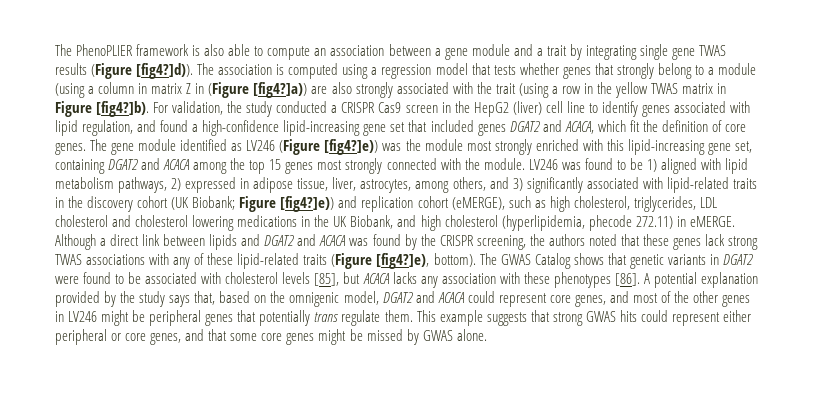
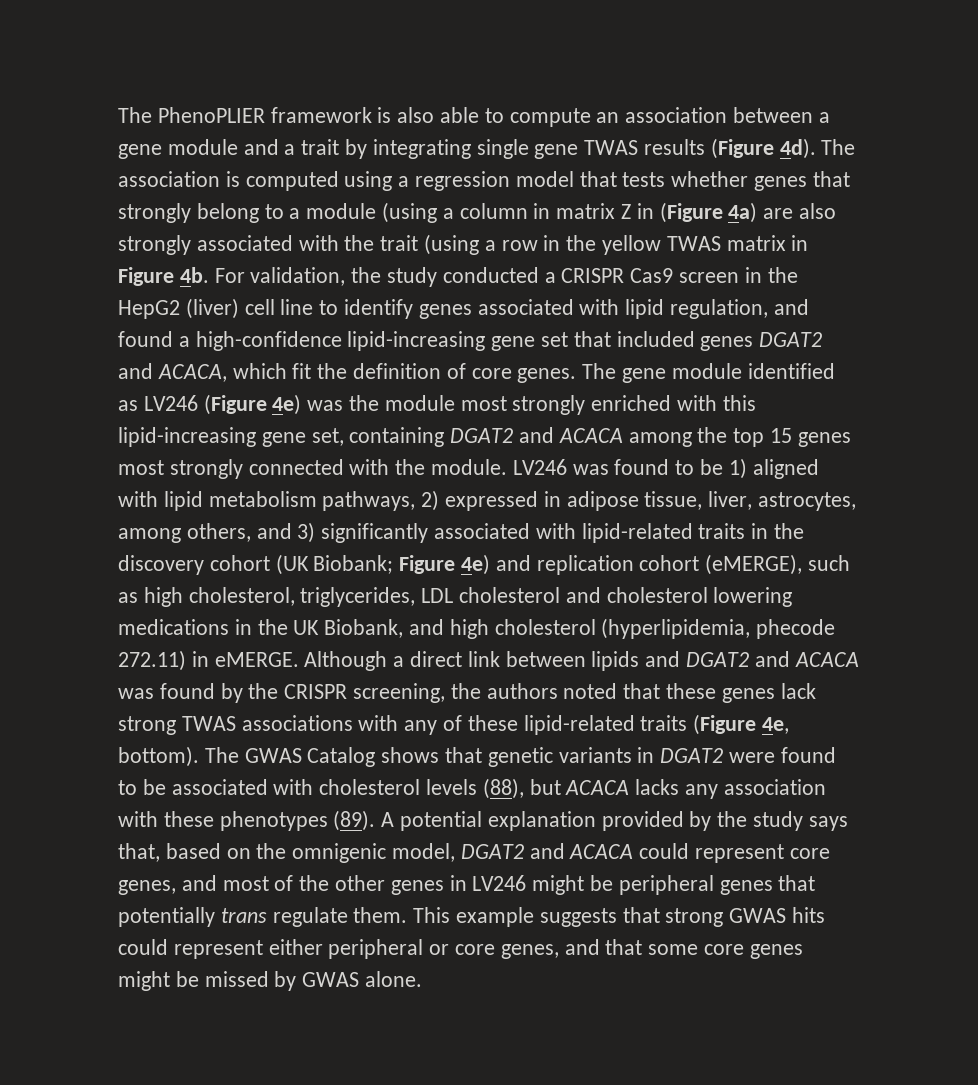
- The PhenoPLIER framework is also able to compute an association between a gene module and a trait by integrating single gene TWAS results (Figure [fig4?]d)).
+ The PhenoPLIER framework is also able to compute an association between a gene module and a trait by integrating single gene TWAS results (Figure 4d).
- The association is computed using a regression model that tests whether genes that strongly belong to a module (using a column in matrix Z in (Figure [fig4?]a)) are also strongly associated with the trait (using a row in the yellow TWAS matrix in Figure [fig4?]b).
+ The association is computed using a regression model that tests whether genes that strongly belong to a module (using a column in matrix Z in (Figure 4a) are also strongly associated with the trait (using a row in the yellow TWAS matrix in Figure 4b.
- The gene module identified as LV246 (Figure [fig4?]e)) was the module most strongly enriched with this lipid-increasing gene set, containing DGAT2 and ACACA among the top 15 genes most strongly connected with the module.
+ The gene module identified as LV246 (Figure 4e) was the module most strongly enriched with this lipid-increasing gene set, containing DGAT2 and ACACA among the top 15 genes most strongly connected with the module.
- Figure [fig4?]e)) and replication cohort (eMERGE), such as high cholesterol, triglycerides, LDL cholesterol and cholesterol lowering medications in the UK Biobank, and high cholesterol (hyperlipidemia, phecode 272.11) in eMERGE.
+ Figure 4e) and replication cohort (eMERGE), such as high cholesterol, triglycerides, LDL cholesterol and cholesterol lowering medications in the UK Biobank, and high cholesterol (hyperlipidemia, phecode 272.11) in eMERGE.
- Although a direct link between lipids and DGAT2 and ACACA was found by the CRISPR screening, the authors noted that these genes lack strong TWAS associations with any of these lipid-related traits (Figure [fig4?]e), bottom).
+ Although a direct link between lipids and DGAT2 and ACACA was found by the CRISPR screening, the authors noted that these genes lack strong TWAS associations with any of these lipid-related traits (Figure 4e, bottom).
- The GWAS Catalog shows that genetic variants in DGAT2 were found to be associated with cholesterol levels [85], but ACACA lacks any association with these phenotypes [86].
+ The GWAS Catalog shows that genetic variants in DGAT2 were found to be associated with cholesterol levels (88), but ACACA lacks any association with these phenotypes (89).

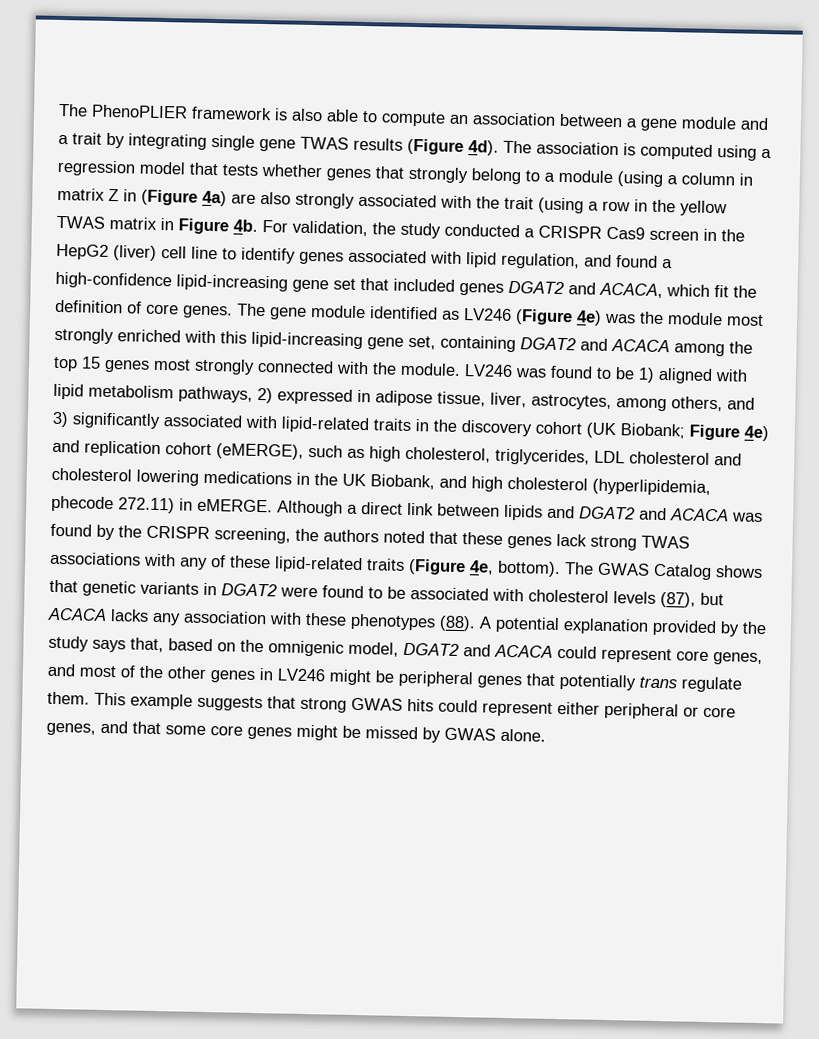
- The GWAS Catalog shows that genetic variants in DGAT2 were found to be associated with cholesterol levels (88), but ACACA lacks any association with these phenotypes (89).
+ The GWAS Catalog shows that genetic variants in DGAT2 were found to be associated with cholesterol levels (87), but ACACA lacks any association with these phenotypes (88).

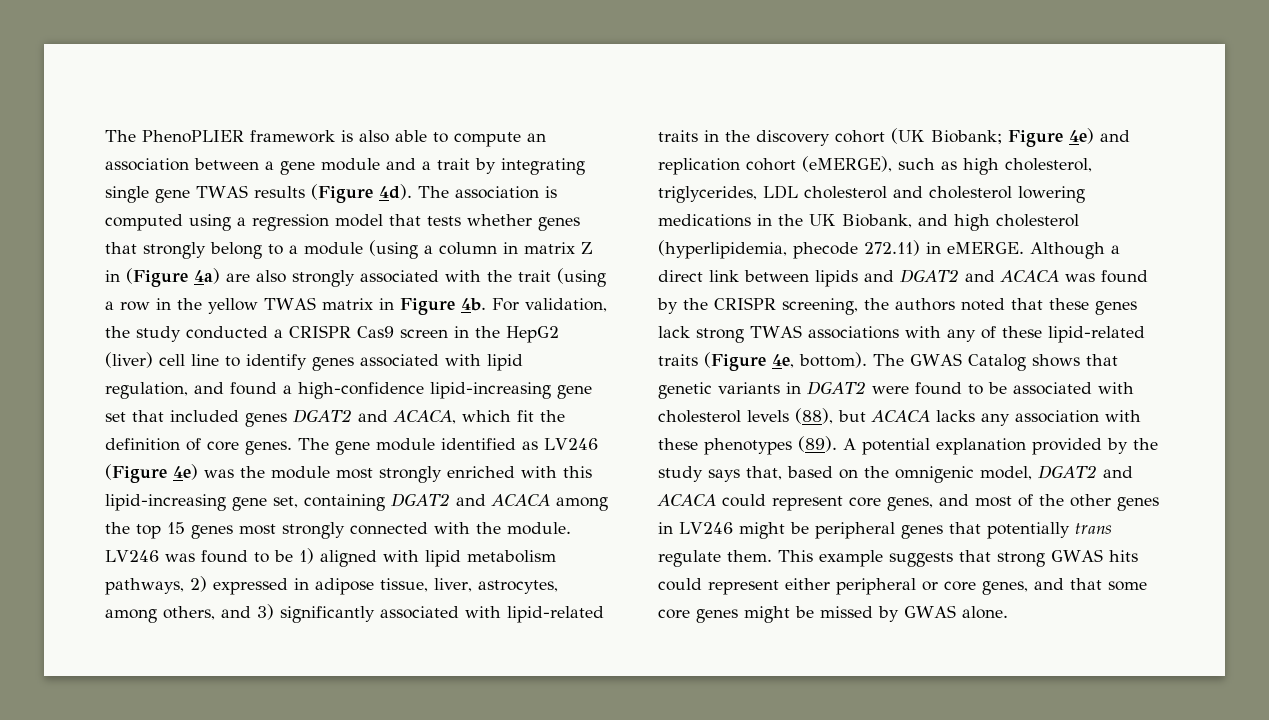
- The GWAS Catalog shows that genetic variants in DGAT2 were found to be associated with cholesterol levels (87), but ACACA lacks any association with these phenotypes (88).
+ The GWAS Catalog shows that genetic variants in DGAT2 were found to be associated with cholesterol levels (88), but ACACA lacks any association with these phenotypes (89).

